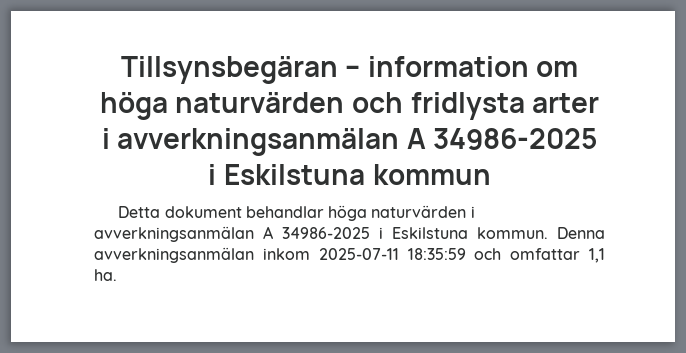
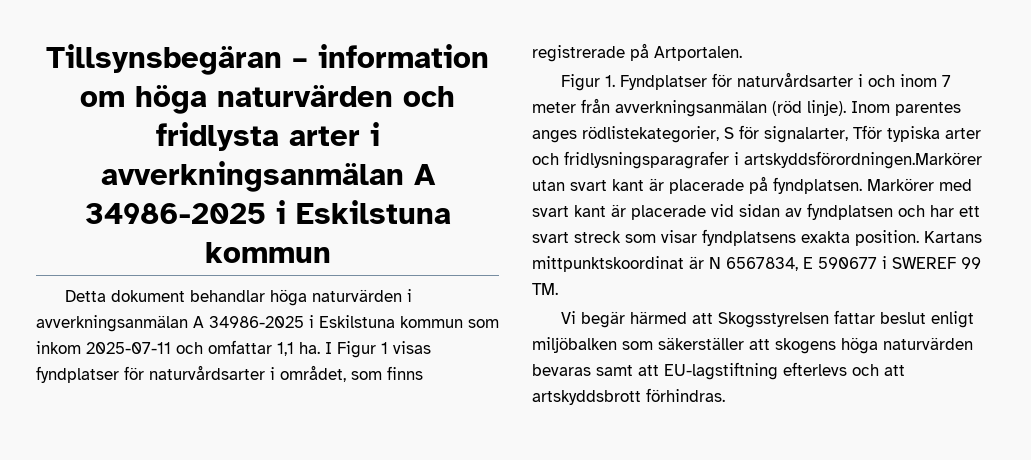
- Detta dokument behandlar höga naturvärden i avverkningsanmälan A 34986-2025 i Eskilstuna kommun. Denna avverkningsanmälan inkom 2025-07-11 18:35:59 och omfattar 1,1 ha.
+ Detta dokument behandlar höga naturvärden i avverkningsanmälan A 34986-2025 i Eskilstuna kommun som inkom 2025-07-11 och omfattar 1,1 ha.
+ I Figur 1 visas fyndplatser för naturvårdsarter i området, som finns registrerade på Artportalen.
+ Figur 1. Fyndplatser för naturvårdsarter i och inom 7 meter från avverkningsanmälan (röd linje). Inom parentes anges rödlistekategorier, S för signalarter, Tför typiska arter och fridlysningsparagrafer i artskyddsförordningen.Markörer utan svart kant är placerade på fyndplatsen. Markörer med svart kant är placerade vid sidan av fyndplatsen och har ett svart streck som visar fyndplatsens exakta position. Kartans mittpunktskoordinat är N 6567834, E 590677 i SWEREF 99 TM.
+ Vi begär härmed att Skogsstyrelsen fattar beslut enligt miljöbalken som säkerställer att skogens höga naturvärden bevaras samt att EU-lagstiftning efterlevs och att artskyddsbrott förhindras.

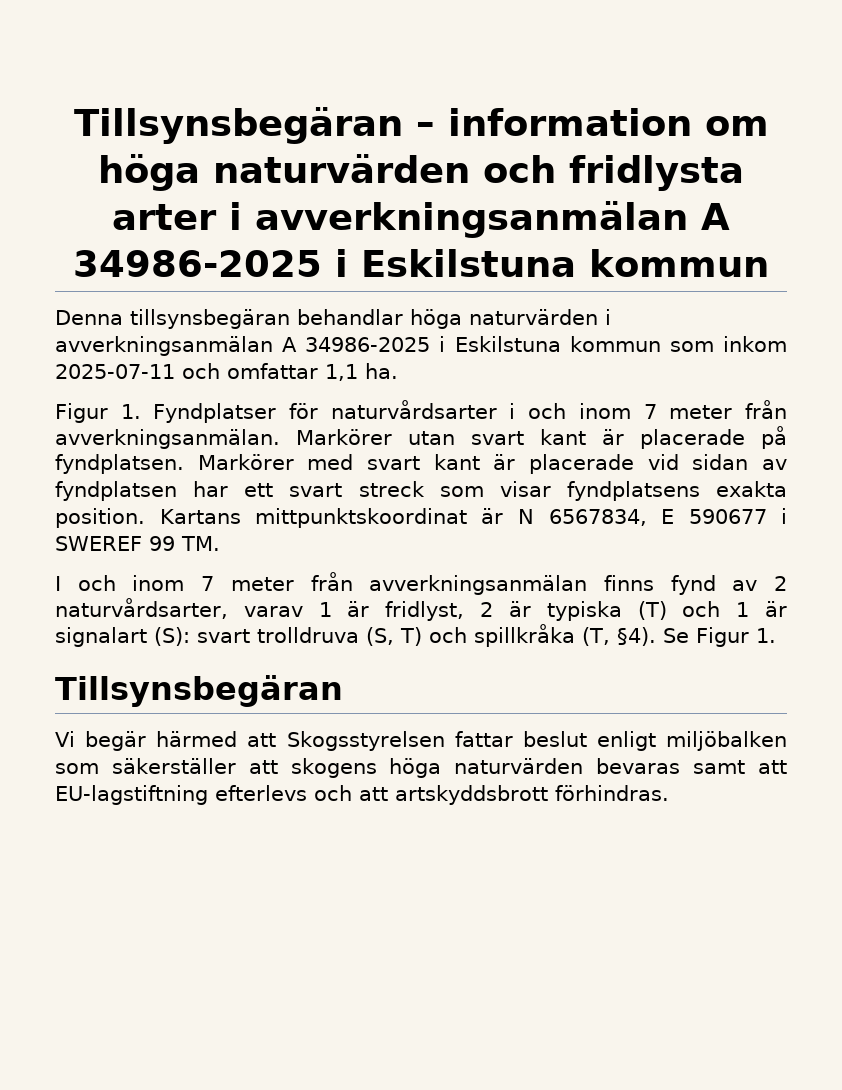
- Detta dokument behandlar höga naturvärden i avverkningsanmälan A 34986-2025 i Eskilstuna kommun som inkom 2025-07-11 och omfattar 1,1 ha. I Figur 1 visas fyndplatser för naturvårdsarter i området, som finns registrerade på Artportalen.
+ Denna tillsynsbegäran behandlar höga naturvärden i avverkningsanmälan A 34986-2025 i Eskilstuna kommun som inkom 2025-07-11 och omfattar 1,1 ha.
- Figur 1. Fyndplatser för naturvårdsarter i och inom 7 meter från avverkningsanmälan (röd linje). Inom parentes anges rödlistekategorier, S för signalarter, Tför typiska arter och fridlysningsparagrafer i artskyddsförordningen.Markörer utan svart kant är placerade på fyndplatsen.
+ Figur 1. Fyndplatser för naturvårdsarter i och inom 7 meter från avverkningsanmälan. Markörer utan svart kant är placerade på fyndplatsen.
- Markörer med svart kant är placerade vid sidan av fyndplatsen och har ett svart streck som visar fyndplatsens exakta position.
+ Markörer med svart kant är placerade vid sidan av fyndplatsen har ett svart streck som visar fyndplatsens exakta position.
+ I och inom 7 meter från avverkningsanmälan finns fynd av 2 naturvårdsarter, varav 1 är fridlyst, 2 är typiska (T) och 1 är signalart (S): svart trolldruva (S, T) och spillkråka (T, §4). Se Figur 1.
+ Tillsynsbegäran

